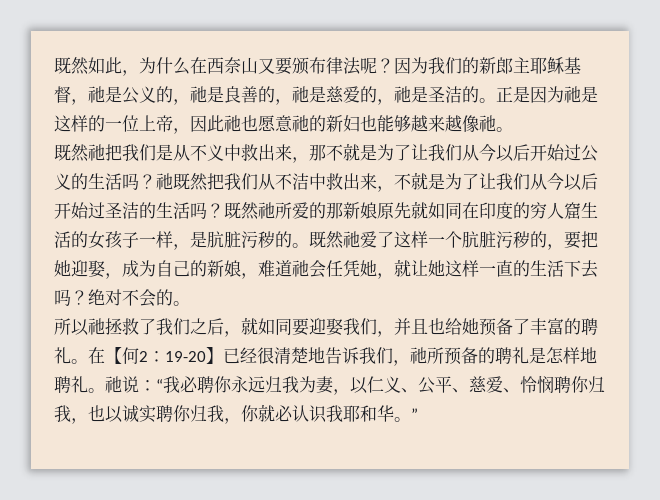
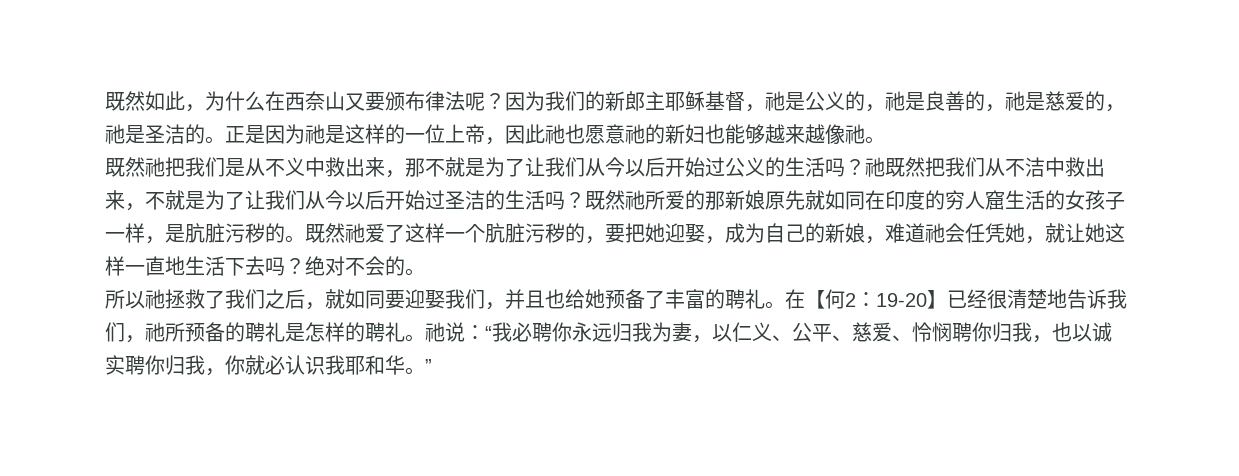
- 既然祂爱了这样一个肮脏污秽的，要把她迎娶，成为自己的新娘，难道祂会任凭她，就让她这样一直的生活下去吗？
+ 既然祂爱了这样一个肮脏污秽的，要把她迎娶，成为自己的新娘，难道祂会任凭她，就让她这样一直地生活下去吗？
- 在【何2：19-20】已经很清楚地告诉我们，祂所预备的聘礼是怎样地聘礼。
+ 在【何2：19-20】已经很清楚地告诉我们，祂所预备的聘礼是怎样的聘礼。

